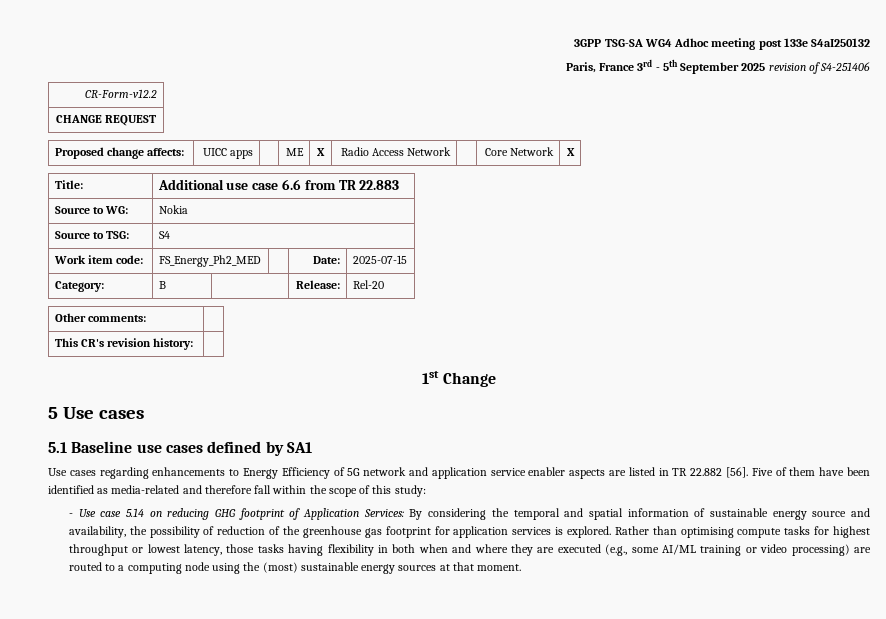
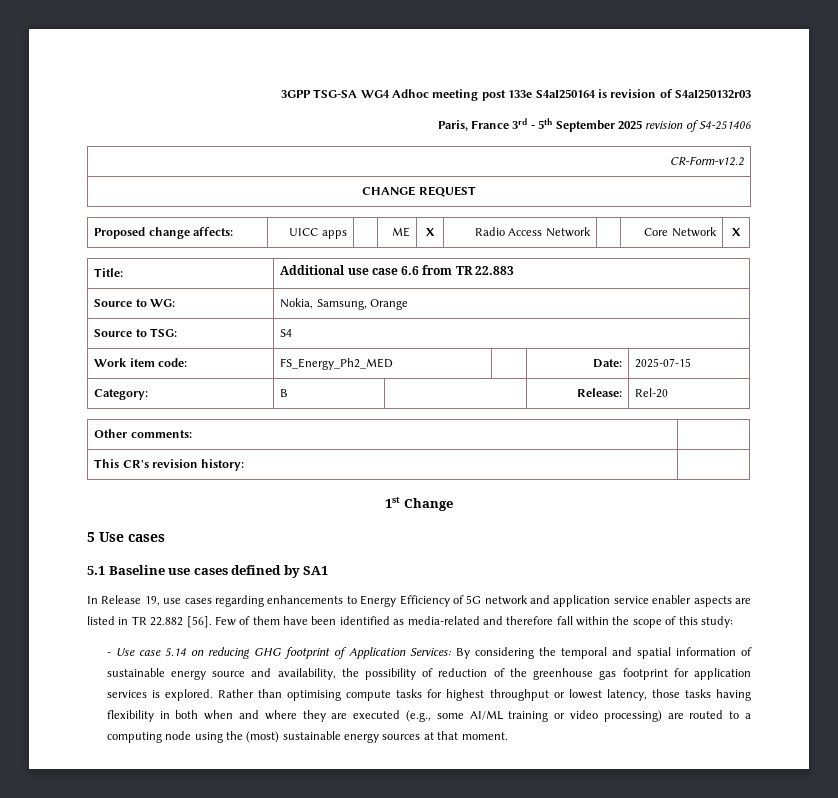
- 3GPP TSG-SA WG4 Adhoc meeting post 133e S4aI250132
+ 3GPP TSG-SA WG4 Adhoc meeting post 133e S4aI250164 is revision of S4aI250132r03
- Source to WG: | Nokia
+ Source to WG: | Nokia, Samsung, Orange
- Use cases regarding enhancements to Energy Efficiency of 5G network and application service enabler aspects are listed in TR 22.882 [56].
+ In Release 19, use cases regarding enhancements to Energy Efficiency of 5G network and application service enabler aspects are listed in TR 22.882 [56].
- Five of them have been identified as media-related and therefore fall within the scope of this study:
+ Few of them have been identified as media-related and therefore fall within the scope of this study:

